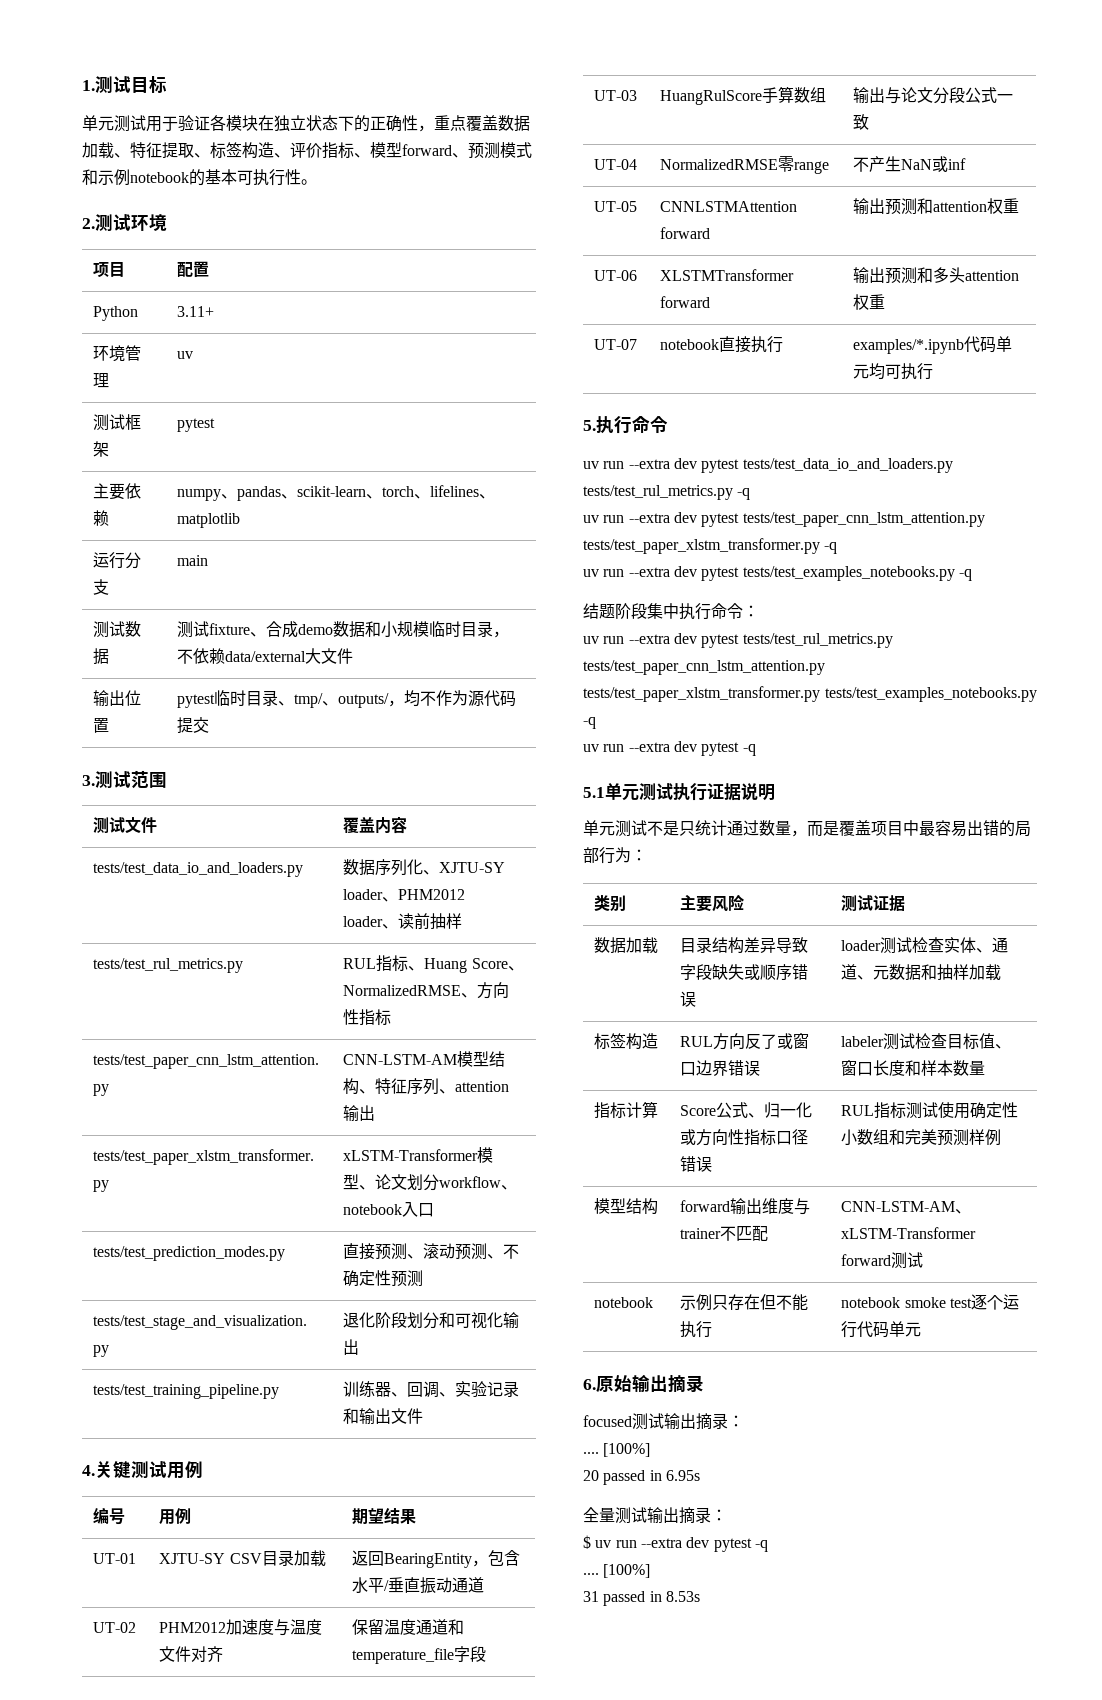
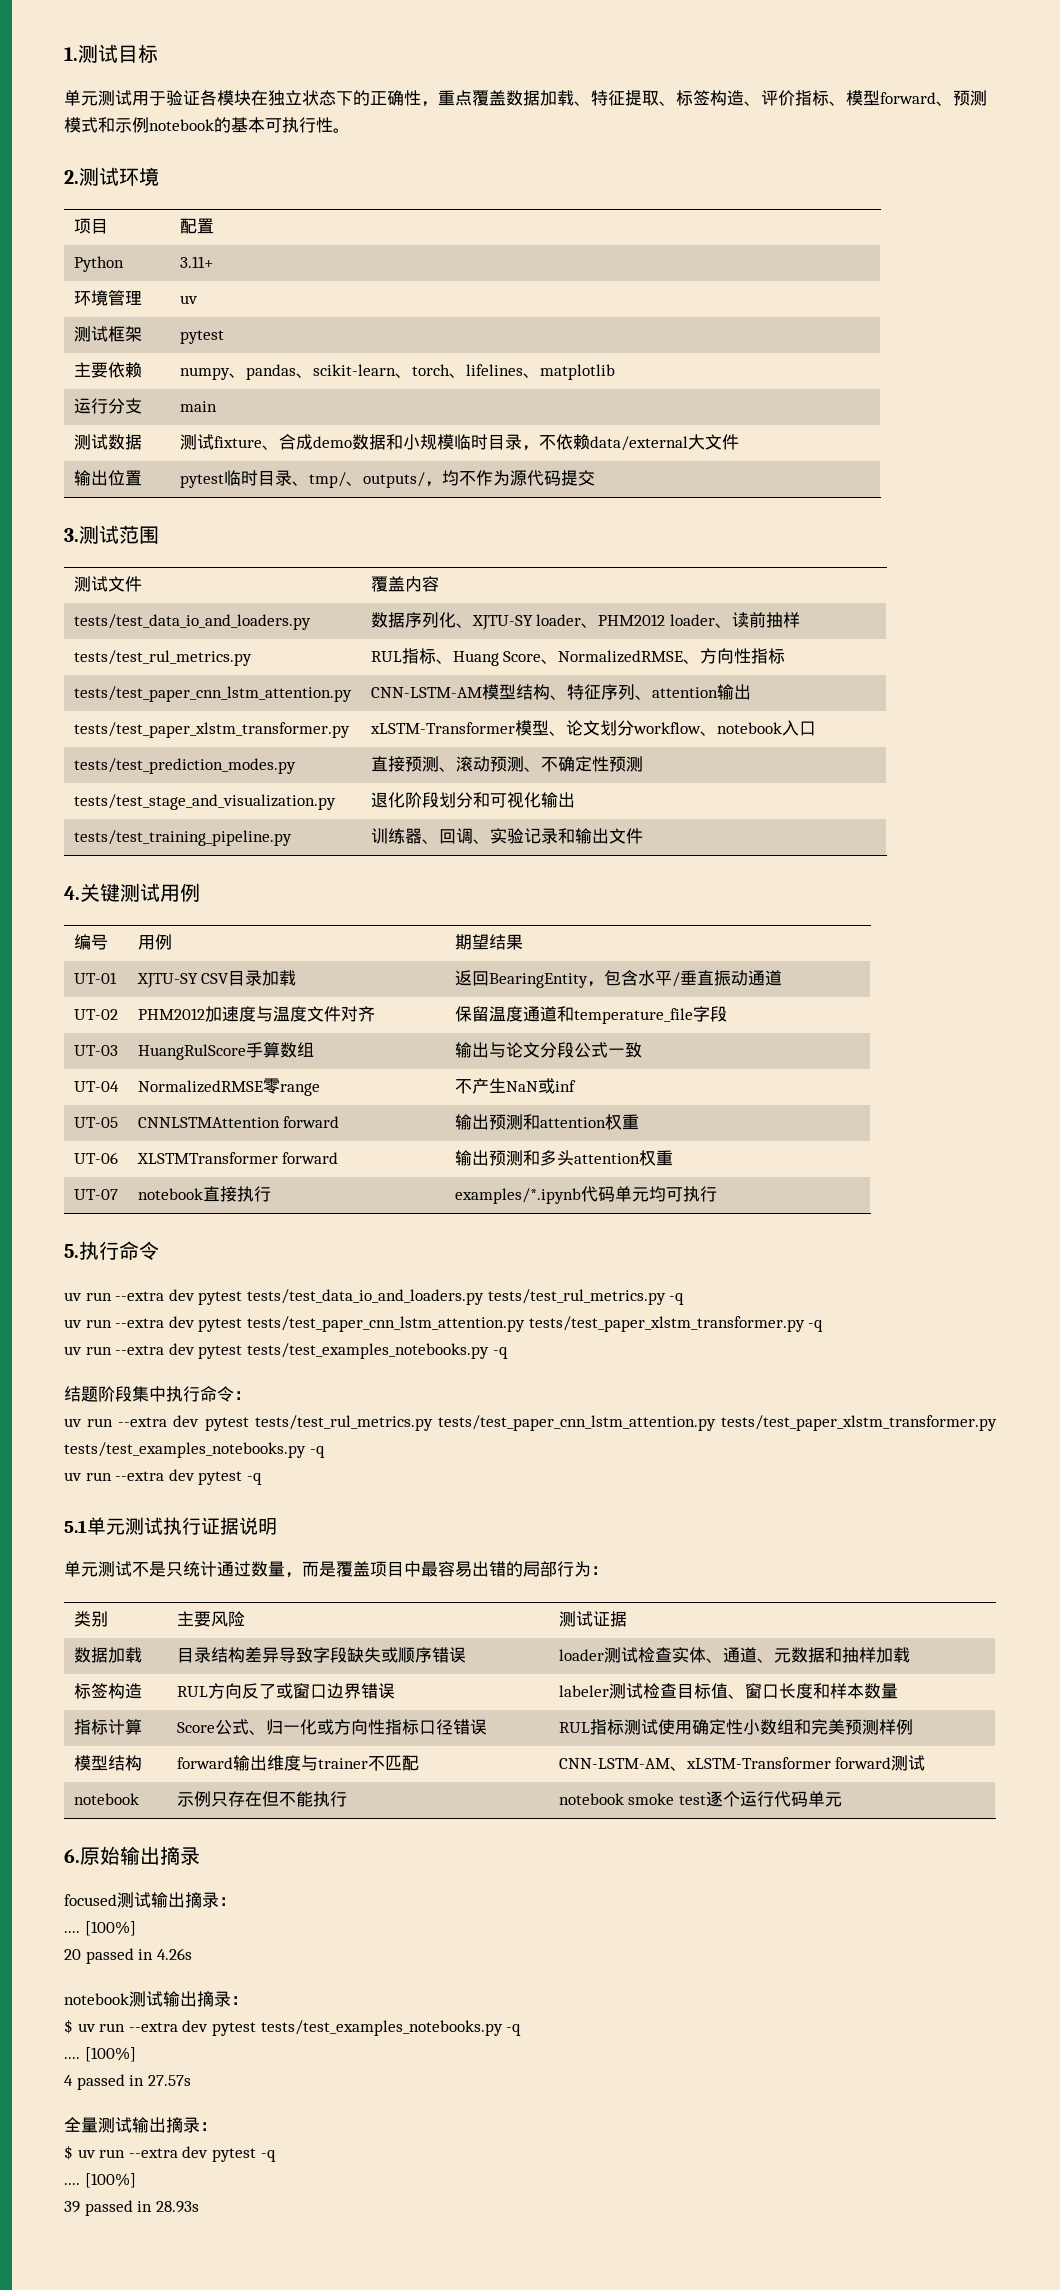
- 20 passed in 6.95s
+ 20 passed in 4.26s
+ notebook测试输出摘录：
+ $ uv run --extra dev pytest tests/test_examples_notebooks.py -q
+ .... [100%]
+ 4 passed in 27.57s
- 31 passed in 8.53s
+ 39 passed in 28.93s

